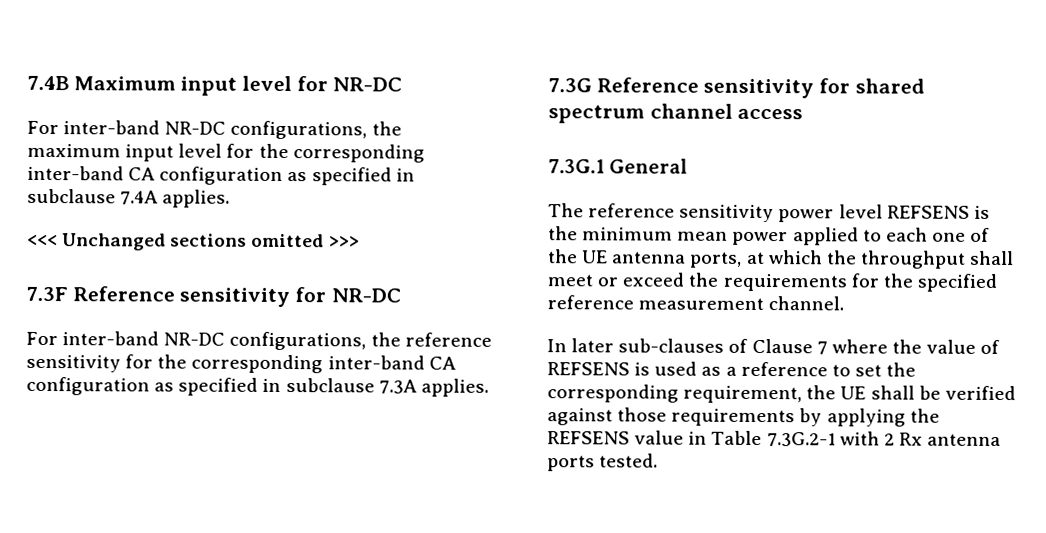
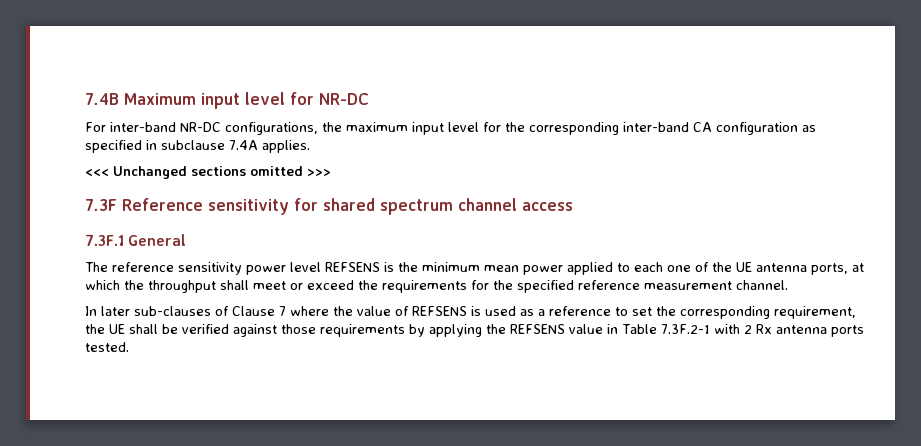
- 7.3F Reference sensitivity for NR-DC
- For inter-band NR-DC configurations, the reference sensitivity for the corresponding inter-band CA configuration as specified in subclause 7.3A applies.
- 7.3G Reference sensitivity for shared spectrum channel access
+ 7.3F Reference sensitivity for shared spectrum channel access
- 7.3G.1 General
+ 7.3F.1 General
- In later sub-clauses of Clause 7 where the value of REFSENS is used as a reference to set the corresponding requirement, the UE shall be verified against those requirements by applying the REFSENS value in Table 7.3G.2-1 with 2 Rx antenna ports tested.
+ In later sub-clauses of Clause 7 where the value of REFSENS is used as a reference to set the corresponding requirement, the UE shall be verified against those requirements by applying the REFSENS value in Table 7.3F.2-1 with 2 Rx antenna ports tested.

